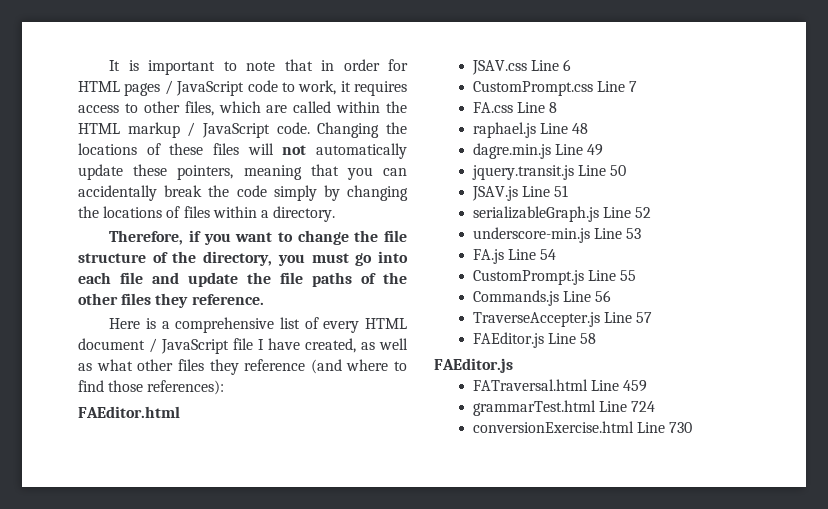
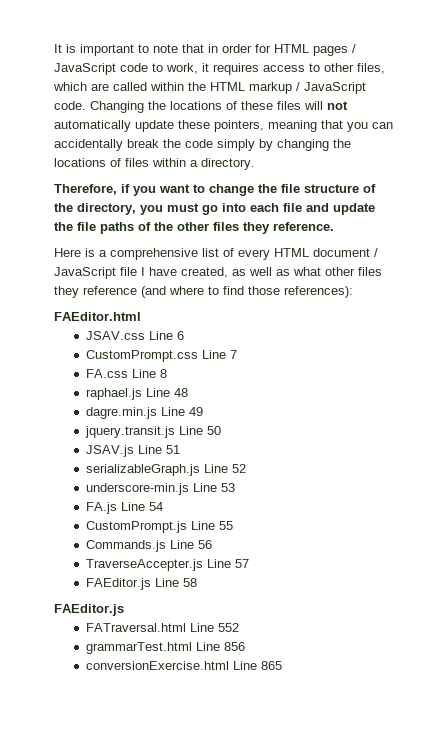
- FATraversal.html Line 459
+ FATraversal.html Line 552
- grammarTest.html Line 724
+ grammarTest.html Line 856
- conversionExercise.html Line 730
+ conversionExercise.html Line 865

